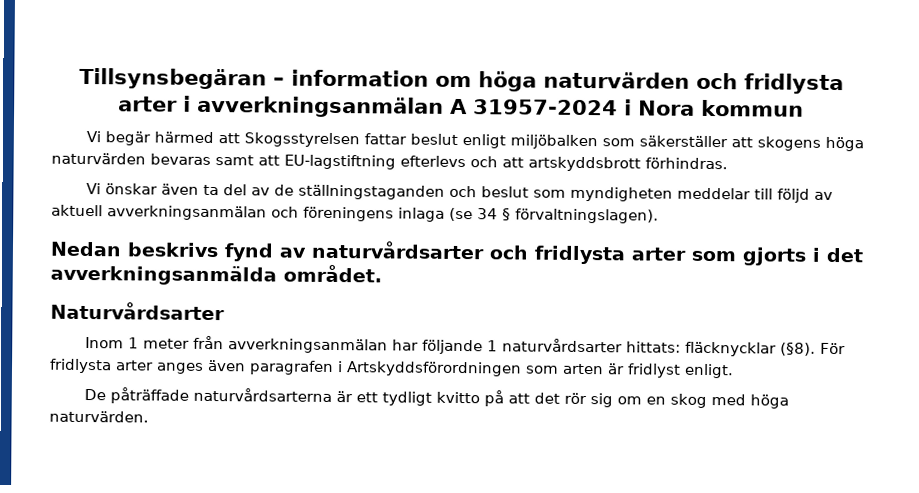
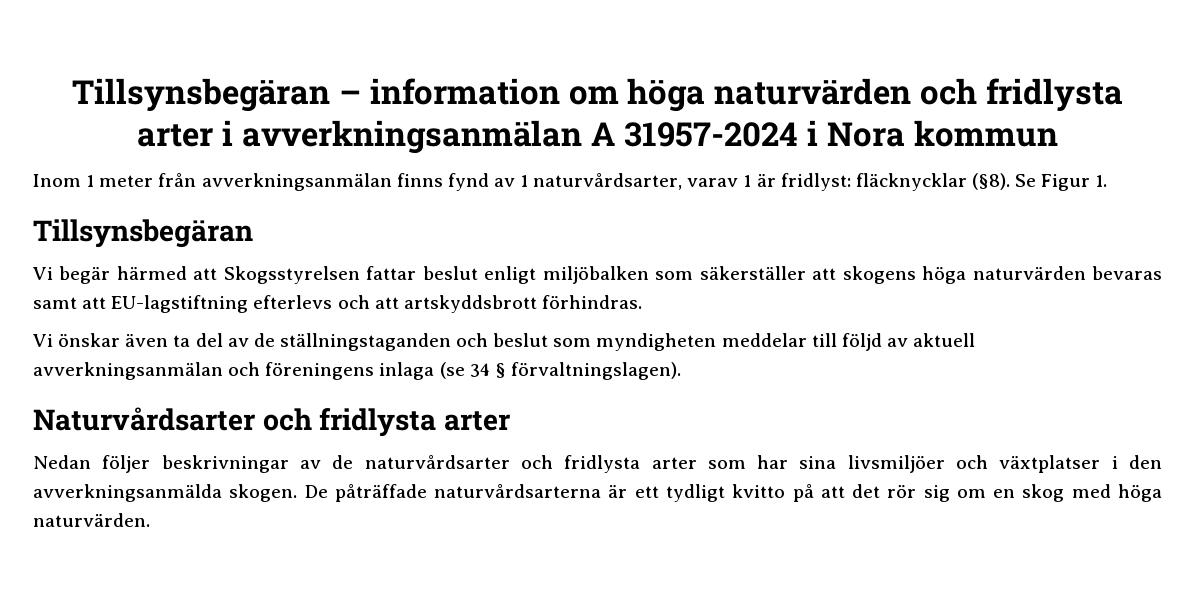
+ Inom 1 meter från avverkningsanmälan finns fynd av 1 naturvårdsarter, varav 1 är fridlyst: fläcknycklar (§8). Se Figur 1.
+ Tillsynsbegäran
- Nedan beskrivs fynd av naturvårdsarter och fridlysta arter som gjorts i det avverkningsanmälda området.
- Naturvårdsarter
- Inom 1 meter från avverkningsanmälan har följande 1 naturvårdsarter hittats: fläcknycklar (§8). För fridlysta arter anges även paragrafen i Artskyddsförordningen som arten är fridlyst enligt.
- De påträffade naturvårdsarterna är ett tydligt kvitto på att det rör sig om en skog med höga naturvärden.
+ Naturvårdsarter och fridlysta arter
+ Nedan följer beskrivningar av de naturvårdsarter och fridlysta arter som har sina livsmiljöer och växtplatser i den avverkningsanmälda skogen. De påträffade naturvårdsarterna är ett tydligt kvitto på att det rör sig om en skog med höga naturvärden.

